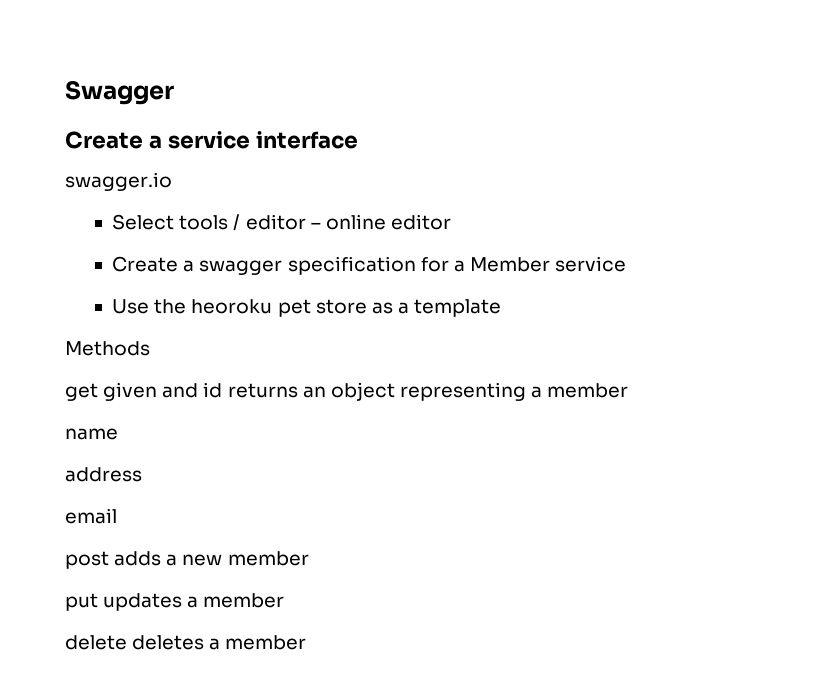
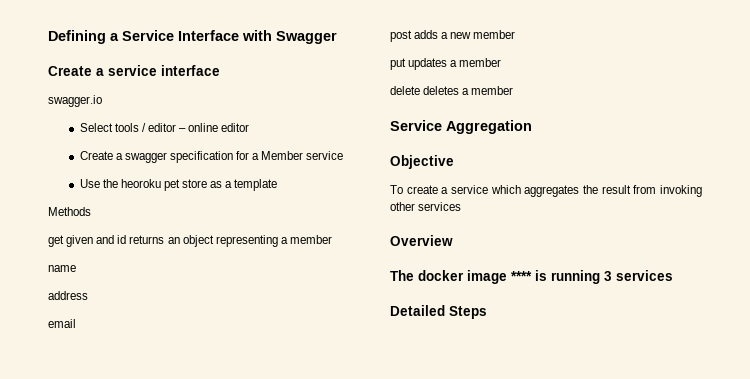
- Swagger
+ Defining a Service Interface with Swagger
+ Service Aggregation
+ Objective
+ To create a service which aggregates the result from invoking other services
+ Overview
+ The docker image **** is running 3 services
+ Detailed Steps

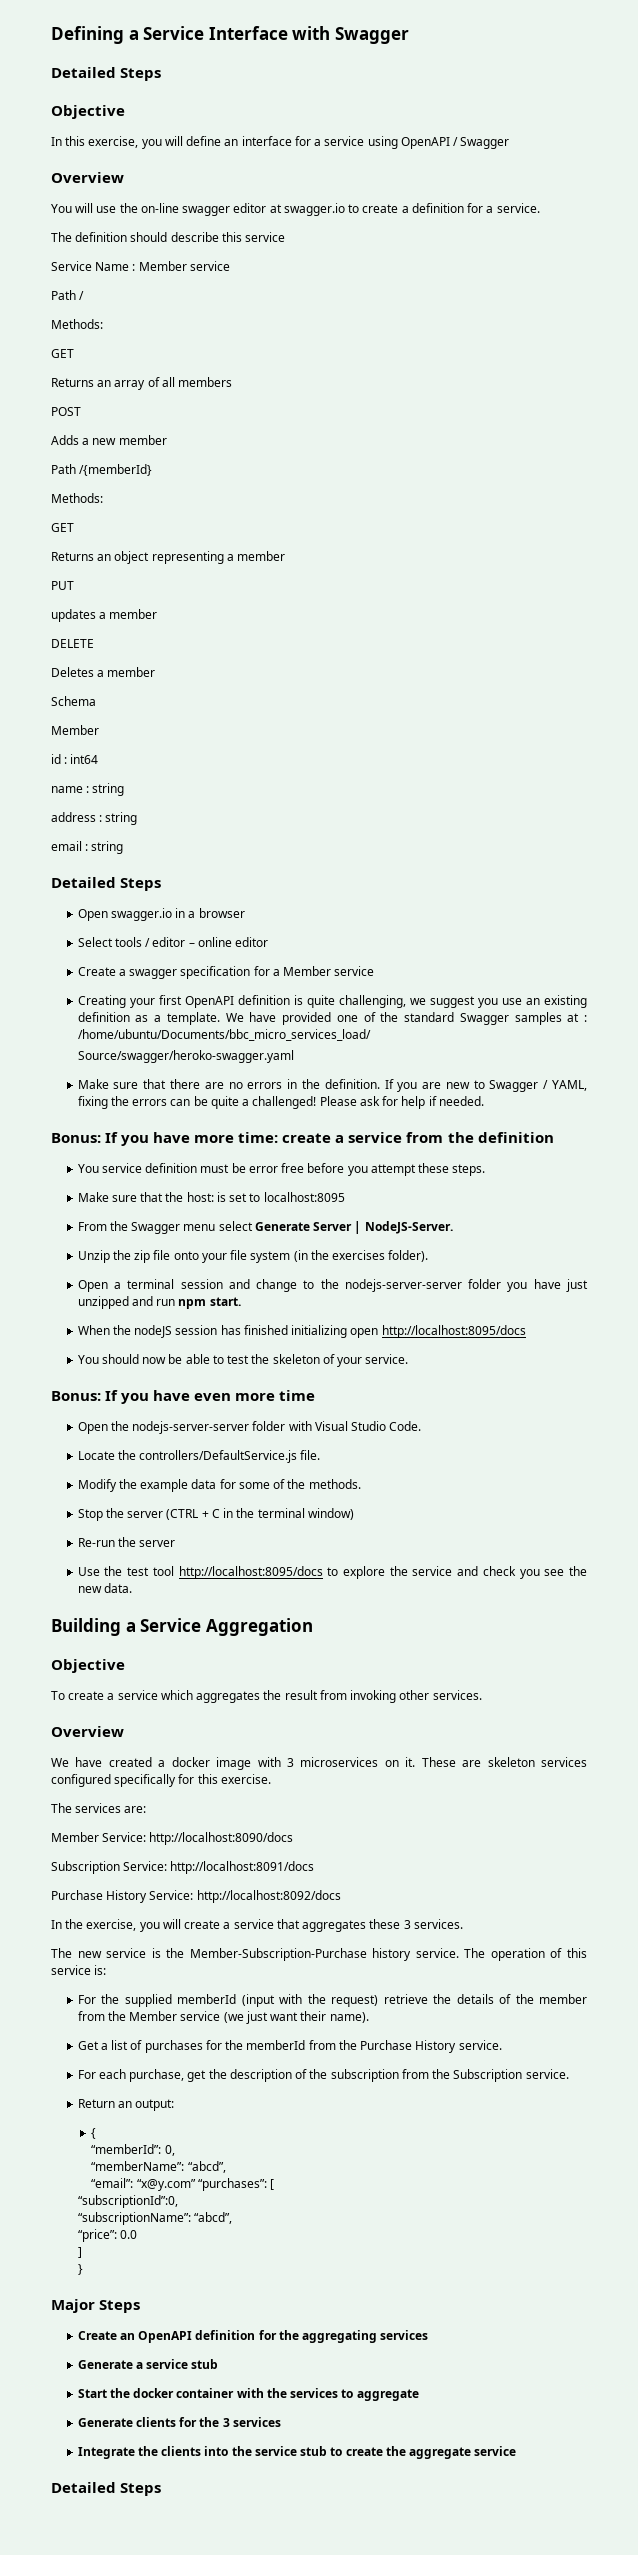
  Defining a Service Interface with Swagger
- Create a service interface
- swagger.io
+ Detailed Steps
+ Objective
+ In this exercise, you will define an interface for a service using OpenAPI / Swagger
+ Overview
+ You will use the on-line swagger editor at swagger.io to create a definition for a service.
+ The definition should describe this service
+ Service Name : Member service
+ Path /
+ Methods:
+ GET
+ Returns an array of all members
+ POST
+ Adds a new member
+ Path /{memberId}
+ Methods:
+ GET
+ Returns an object representing a member
+ PUT
+ updates a member
+ DELETE
+ Deletes a member
+ Schema
+ Member
+ id : int64
+ name : string
+ address : string
+ email : string
+ Detailed Steps
+ Open swagger.io in a browser
- Use the heoroku pet store as a template
- Methods
- get given and id returns an object representing a member
- name
- address
- email
- post adds a new member
- put updates a member
- delete deletes a member
- Service Aggregation
+ Creating your first OpenAPI definition is quite challenging, we suggest you use an existing definition as a template. We have provided one of the standard Swagger samples at : /home/ubuntu/Documents/bbc_micro_services_load/
+ Source/swagger/heroko-swagger.yaml
+ Make sure that there are no errors in the definition. If you are new to Swagger / YAML, fixing the errors can be quite a challenged! Please ask for help if needed.
+ Bonus: If you have more time: create a service from the definition
+ You service definition must be error free before you attempt these steps.
+ Make sure that the host: is set to localhost:8095
+ From the Swagger menu select Generate Server | NodeJS-Server.
+ Unzip the zip file onto your file system (in the exercises folder).
+ Open a terminal session and change to the nodejs-server-server folder you have just unzipped and run npm start.
+ When the nodeJS session has finished initializing open http://localhost:8095/docs
+ You should now be able to test the skeleton of your service.
+ Bonus: If you have even more time
+ Open the nodejs-server-server folder with Visual Studio Code.
+ Locate the controllers/DefaultService.js file.
+ Modify the example data for some of the methods.
+ Stop the server (CTRL + C in the terminal window)
+ Re-run the server
+ Use the test tool http://localhost:8095/docs to explore the service and check you see the new data.
+ Building a Service Aggregation
- To create a service which aggregates the result from invoking other services
+ To create a service which aggregates the result from invoking other services.
  Overview
- The docker image **** is running 3 services
+ We have created a docker image with 3 microservices on it. These are skeleton services configured specifically for this exercise.
+ The services are:
+ Member Service: http://localhost:8090/docs
+ Subscription Service: http://localhost:8091/docs
+ Purchase History Service: http://localhost:8092/docs
+ In the exercise, you will create a service that aggregates these 3 services.
+ The new service is the Member-Subscription-Purchase history service. The operation of this service is:
+ For the supplied memberId (input with the request) retrieve the details of the member from the Member service (we just want their name).
+ Get a list of purchases for the memberId from the Purchase History service.
+ For each purchase, get the description of the subscription from the Subscription service.
+ Return an output:
+ {
+ “memberId”: 0,
+ “memberName”: “abcd”,
+ “email”: “x@y.com” “purchases”: [
+ “subscriptionId”:0,
+ “subscriptionName”: “abcd”,
+ “price”: 0.0
+ ]
+ }
+ Major Steps
+ Create an OpenAPI definition for the aggregating services
+ Generate a service stub
+ Start the docker container with the services to aggregate
+ Generate clients for the 3 services
+ Integrate the clients into the service stub to create the aggregate service

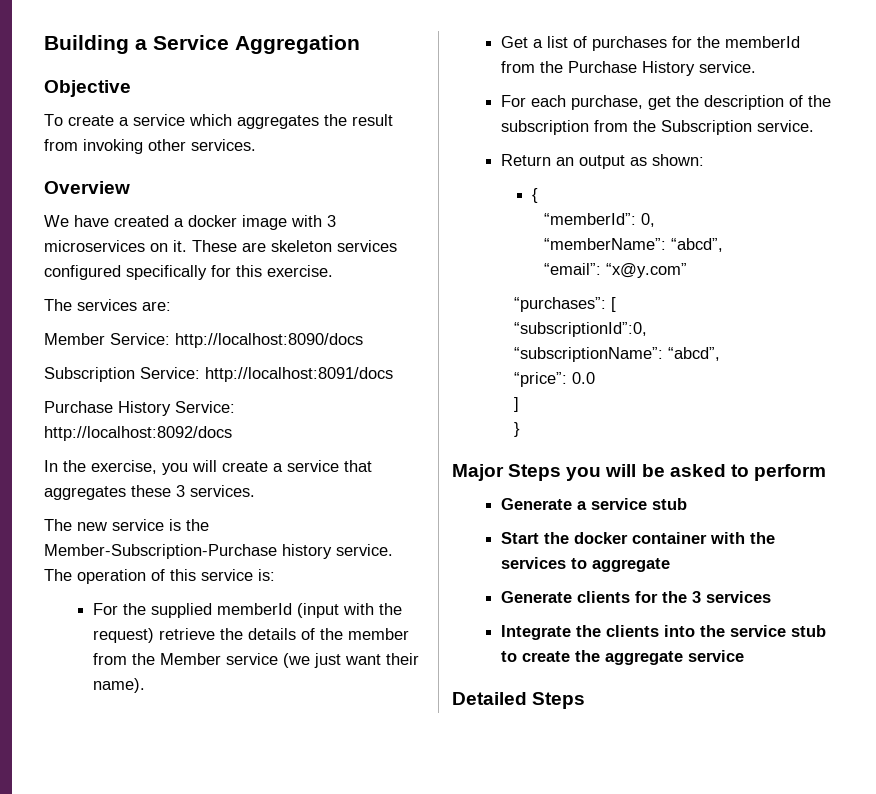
- Defining a Service Interface with Swagger
- Detailed Steps
- Objective
- In this exercise, you will define an interface for a service using OpenAPI / Swagger
- Overview
- You will use the on-line swagger editor at swagger.io to create a definition for a service.
- The definition should describe this service
- Service Name : Member service
- Path /
- Methods:
- GET
- Returns an array of all members
- POST
- Adds a new member
- Path /{memberId}
- Methods:
- GET
- Returns an object representing a member
- PUT
- updates a member
- DELETE
- Deletes a member
- Schema
- Member
- id : int64
- name : string
- address : string
- email : string
- Detailed Steps
- Open swagger.io in a browser
- Select tools / editor – online editor
- Create a swagger specification for a Member service
- Creating your first OpenAPI definition is quite challenging, we suggest you use an existing definition as a template. We have provided one of the standard Swagger samples at : /home/ubuntu/Documents/bbc_micro_services_load/
- Source/swagger/heroko-swagger.yaml
- Make sure that there are no errors in the definition. If you are new to Swagger / YAML, fixing the errors can be quite a challenged! Please ask for help if needed.
- Bonus: If you have more time: create a service from the definition
- You service definition must be error free before you attempt these steps.
- Make sure that the host: is set to localhost:8095
- From the Swagger menu select Generate Server | NodeJS-Server.
- Unzip the zip file onto your file system (in the exercises folder).
- Open a terminal session and change to the nodejs-server-server folder you have just unzipped and run npm start.
- When the nodeJS session has finished initializing open http://localhost:8095/docs
- You should now be able to test the skeleton of your service.
- Bonus: If you have even more time
- Open the nodejs-server-server folder with Visual Studio Code.
- Locate the controllers/DefaultService.js file.
- Modify the example data for some of the methods.
- Stop the server (CTRL + C in the terminal window)
- Re-run the server
- Use the test tool http://localhost:8095/docs to explore the service and check you see the new data.
- Return an output:
+ Return an output as shown:
- “email”: “x@y.com” “purchases”: [
+ “email”: “x@y.com”
+ “purchases”: [
- Major Steps
- Create an OpenAPI definition for the aggregating services
+ Major Steps you will be asked to perform

